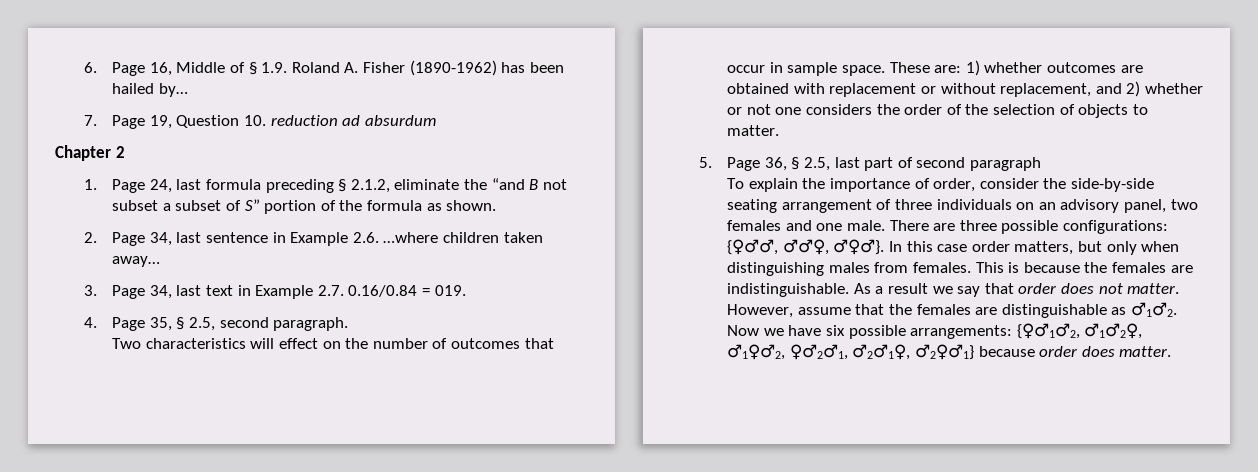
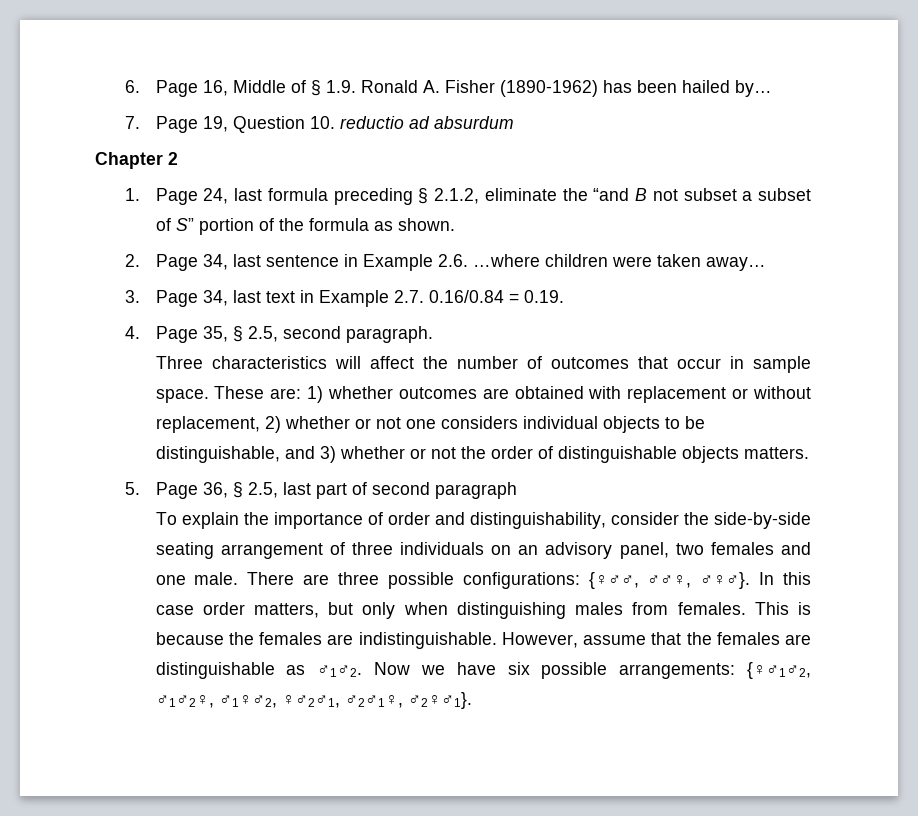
- 6. Page 16, Middle of § 1.9. Roland A. Fisher (1890-1962) has been hailed by…
+ 6. Page 16, Middle of § 1.9. Ronald A. Fisher (1890-1962) has been hailed by…
- 7. Page 19, Question 10. reduction ad absurdum
+ 7. Page 19, Question 10. reductio ad absurdum
- 2. Page 34, last sentence in Example 2.6. …where children taken away…
+ 2. Page 34, last sentence in Example 2.6. …where children were taken away…
- 3. Page 34, last text in Example 2.7. 0.16/0.84 = 019.
+ 3. Page 34, last text in Example 2.7. 0.16/0.84 = 0.19.
- Two characteristics will effect on the number of outcomes that occur in sample space.
+ Three characteristics will affect the number of outcomes that occur in sample space.
- These are: 1) whether outcomes are obtained with replacement or without replacement, and 2) whether or not one considers the order of the selection of objects to matter.
+ These are: 1) whether outcomes are obtained with replacement or without replacement, 2) whether or not one considers individual objects to be distinguishable, and 3) whether or not the order of distinguishable objects matters.
- To explain the importance of order, consider the side-by-side seating arrangement of three individuals on an advisory panel, two females and one male.
+ To explain the importance of order and distinguishability, consider the side-by-side seating arrangement of three individuals on an advisory panel, two females and one male.
- As a result we say that order does not matter.
- Now we have six possible arrangements: {♀♂1♂2, ♂1♂2♀, ♂1♀♂2, ♀♂2♂1, ♂2♂1♀, ♂2♀♂1} because order does matter.
+ Now we have six possible arrangements: {♀♂1♂2, ♂1♂2♀, ♂1♀♂2, ♀♂2♂1, ♂2♂1♀, ♂2♀♂1}.

